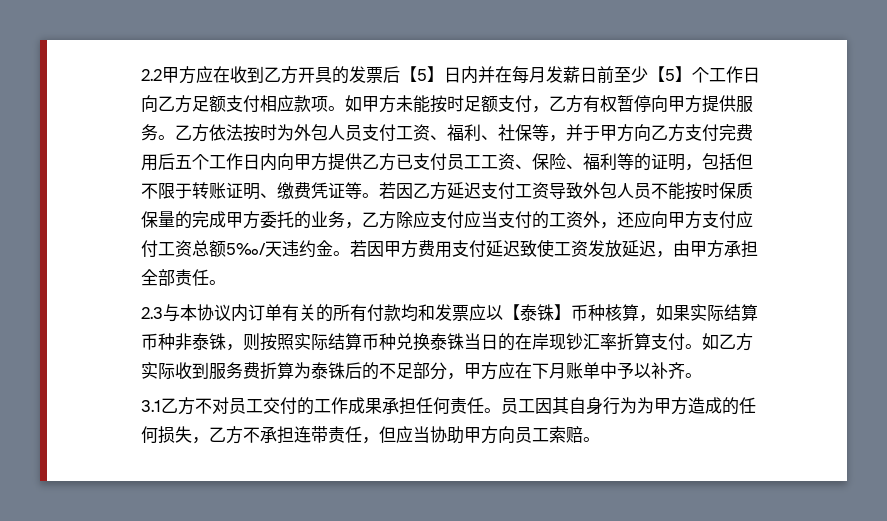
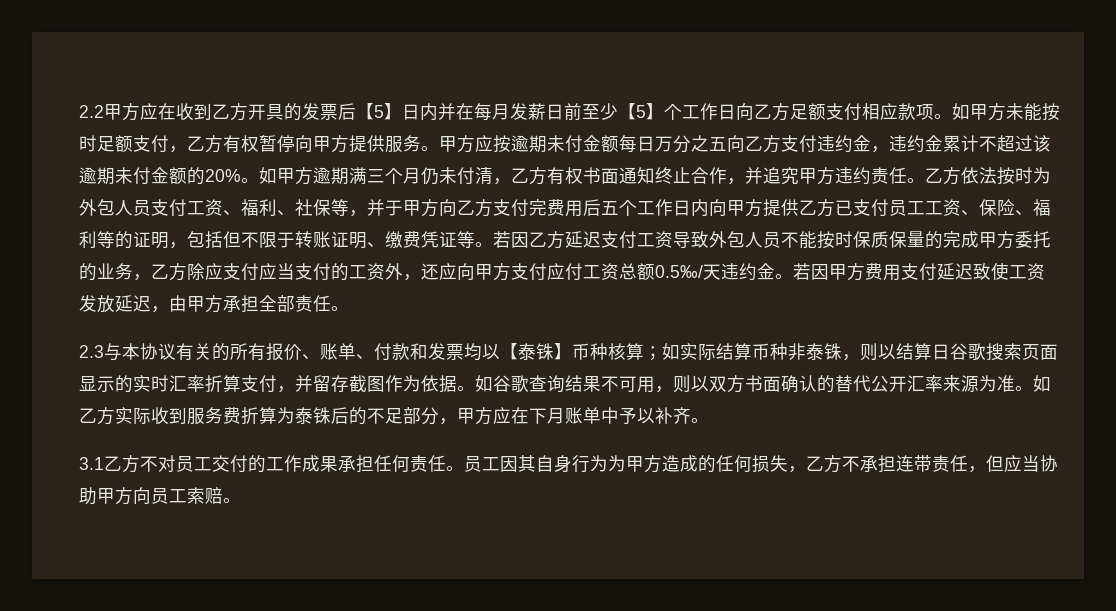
+ 甲方应按逾期未付金额每日万分之五向乙方支付违约金，违约金累计不超过该逾期未付金额的20%。如甲方逾期满三个月仍未付清，乙方有权书面通知终止合作，并追究甲方违约责任。
- 若因乙方延迟支付工资导致外包人员不能按时保质保量的完成甲方委托的业务，乙方除应支付应当支付的工资外，还应向甲方支付应付工资总额5‰/天违约金。
+ 若因乙方延迟支付工资导致外包人员不能按时保质保量的完成甲方委托的业务，乙方除应支付应当支付的工资外，还应向甲方支付应付工资总额0.5‰/天违约金。
- 2.3与本协议内订单有关的所有付款均和发票应以【泰铢】币种核算，如果实际结算币种非泰铢，则按照实际结算币种兑换泰铢当日的在岸现钞汇率折算支付。
+ 2.3与本协议有关的所有报价、账单、付款和发票均以【泰铢】币种核算；如实际结算币种非泰铢，则以结算日谷歌搜索页面显示的实时汇率折算支付，并留存截图作为依据。如谷歌查询结果不可用，则以双方书面确认的替代公开汇率来源为准。

